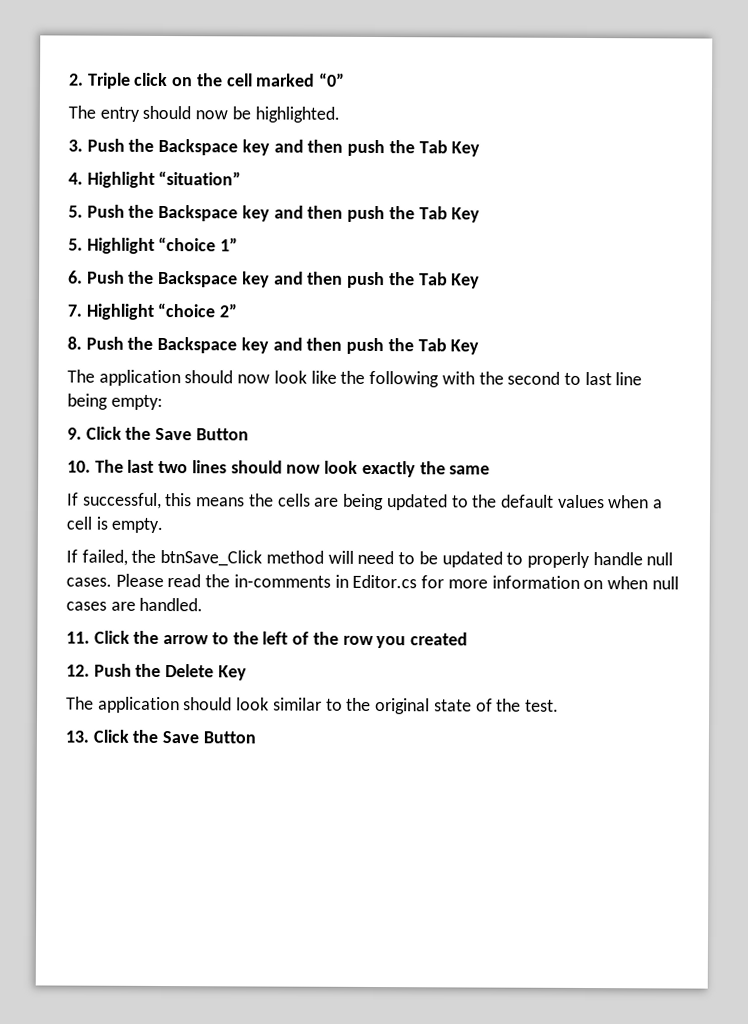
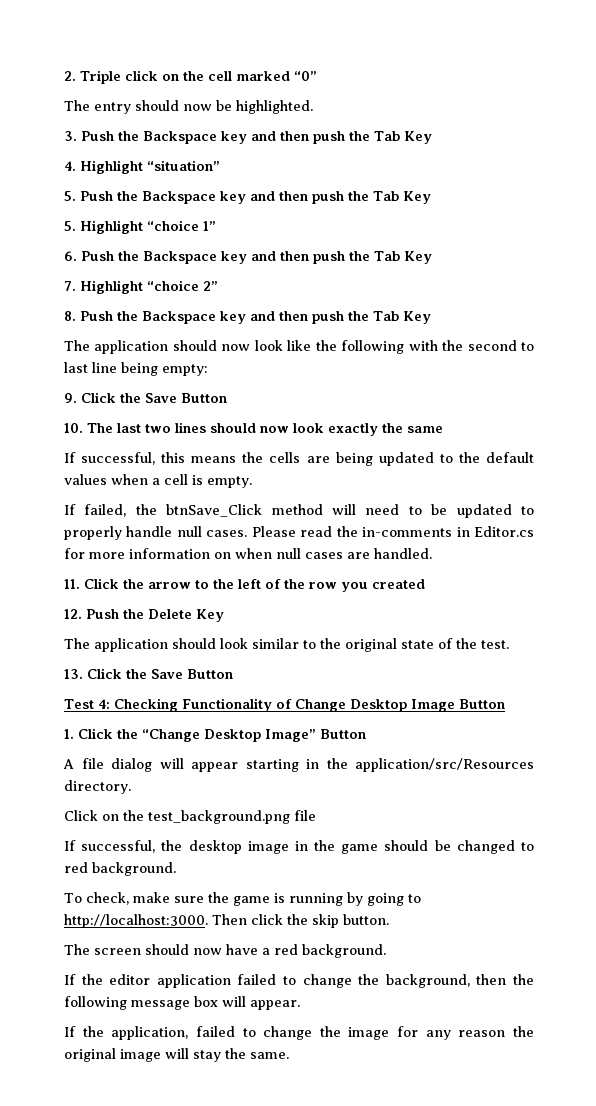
+ Test 4: Checking Functionality of Change Desktop Image Button
+ 1. Click the “Change Desktop Image” Button
+ A file dialog will appear starting in the application/src/Resources directory.
+ Click on the test_background.png file
+ If successful, the desktop image in the game should be changed to red background.
+ To check, make sure the game is running by going to http://localhost:3000. Then click the skip button.
+ The screen should now have a red background.
+ If the editor application failed to change the background, then the following message box will appear.
+ If the application, failed to change the image for any reason the original image will stay the same.

